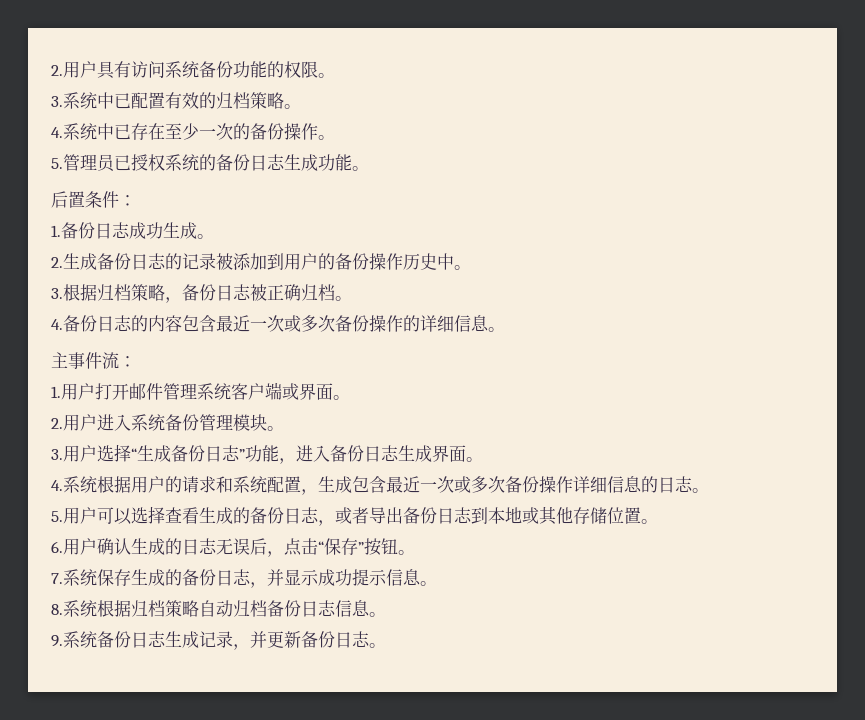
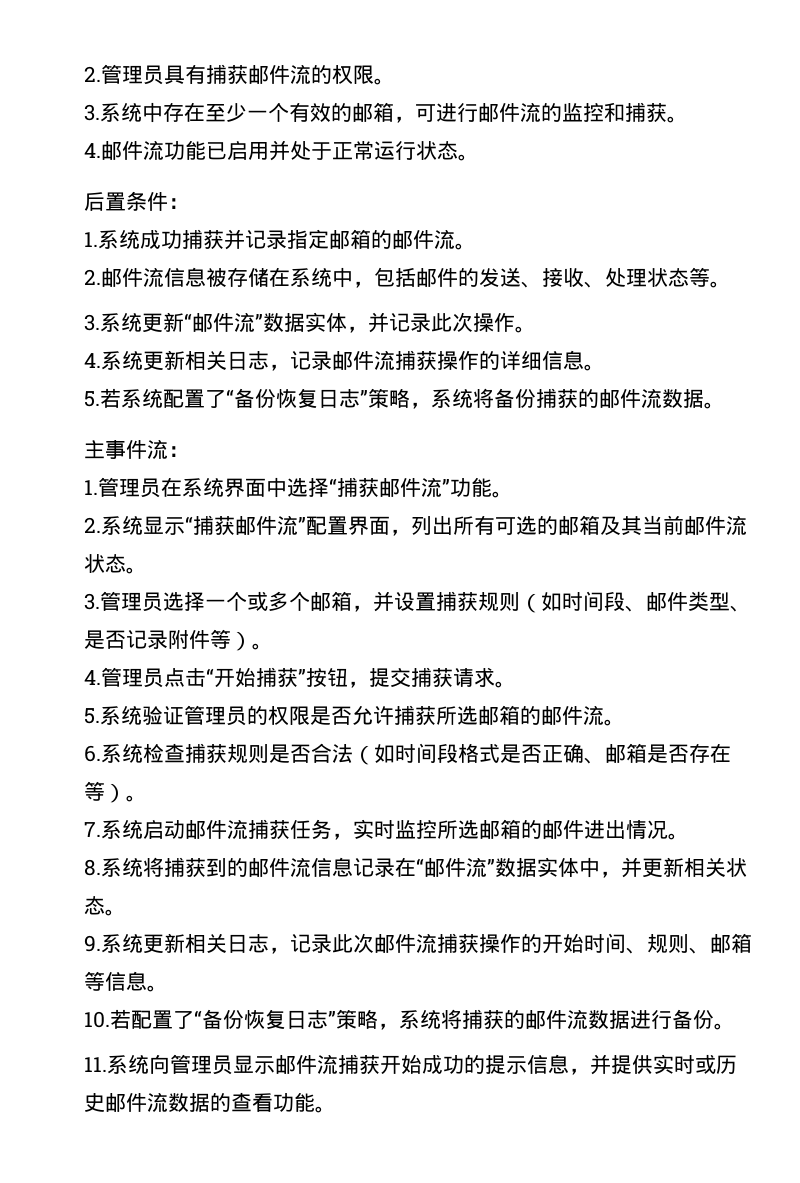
- 2.用户具有访问系统备份功能的权限。
+ 2.管理员具有捕获邮件流的权限。
- 3.系统中已配置有效的归档策略。
- 4.系统中已存在至少一次的备份操作。
- 5.管理员已授权系统的备份日志生成功能。
+ 3.系统中存在至少一个有效的邮箱，可进行邮件流的监控和捕获。
+ 4.邮件流功能已启用并处于正常运行状态。
  后置条件：
- 1.备份日志成功生成。
- 2.生成备份日志的记录被添加到用户的备份操作历史中。
- 3.根据归档策略，备份日志被正确归档。
- 4.备份日志的内容包含最近一次或多次备份操作的详细信息。
+ 1.系统成功捕获并记录指定邮箱的邮件流。
+ 2.邮件流信息被存储在系统中，包括邮件的发送、接收、处理状态等。
+ 3.系统更新“邮件流”数据实体，并记录此次操作。
+ 4.系统更新相关日志，记录邮件流捕获操作的详细信息。
+ 5.若系统配置了“备份恢复日志”策略，系统将备份捕获的邮件流数据。
  主事件流：
- 1.用户打开邮件管理系统客户端或界面。
- 2.用户进入系统备份管理模块。
- 3.用户选择“生成备份日志”功能，进入备份日志生成界面。
- 4.系统根据用户的请求和系统配置，生成包含最近一次或多次备份操作详细信息的日志。
- 5.用户可以选择查看生成的备份日志，或者导出备份日志到本地或其他存储位置。
- 6.用户确认生成的日志无误后，点击“保存”按钮。
- 7.系统保存生成的备份日志，并显示成功提示信息。
- 8.系统根据归档策略自动归档备份日志信息。
- 9.系统备份日志生成记录，并更新备份日志。
+ 1.管理员在系统界面中选择“捕获邮件流”功能。
+ 2.系统显示“捕获邮件流”配置界面，列出所有可选的邮箱及其当前邮件流状态。
+ 3.管理员选择一个或多个邮箱，并设置捕获规则（如时间段、邮件类型、是否记录附件等）。
+ 4.管理员点击“开始捕获”按钮，提交捕获请求。
+ 5.系统验证管理员的权限是否允许捕获所选邮箱的邮件流。
+ 6.系统检查捕获规则是否合法（如时间段格式是否正确、邮箱是否存在等）。
+ 7.系统启动邮件流捕获任务，实时监控所选邮箱的邮件进出情况。
+ 8.系统将捕获到的邮件流信息记录在“邮件流”数据实体中，并更新相关状态。
+ 9.系统更新相关日志，记录此次邮件流捕获操作的开始时间、规则、邮箱等信息。
+ 10.若配置了“备份恢复日志”策略，系统将捕获的邮件流数据进行备份。
+ 11.系统向管理员显示邮件流捕获开始成功的提示信息，并提供实时或历史邮件流数据的查看功能。

